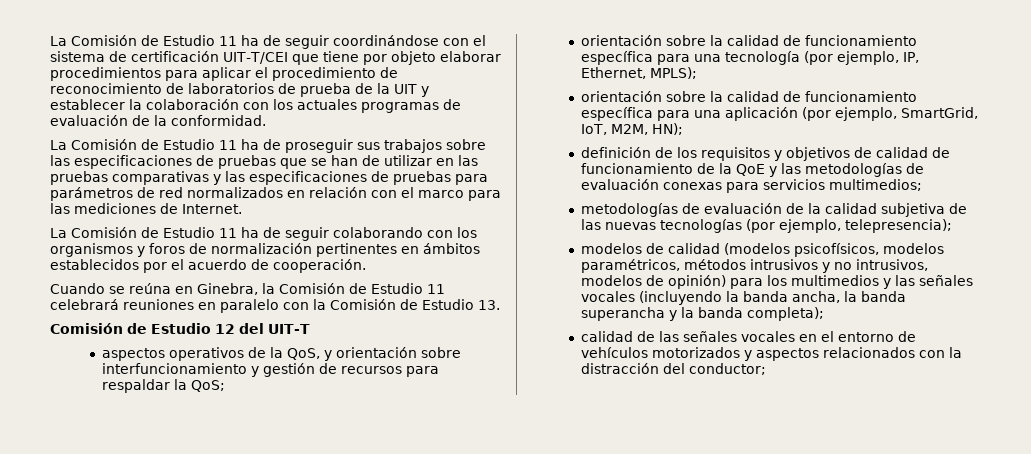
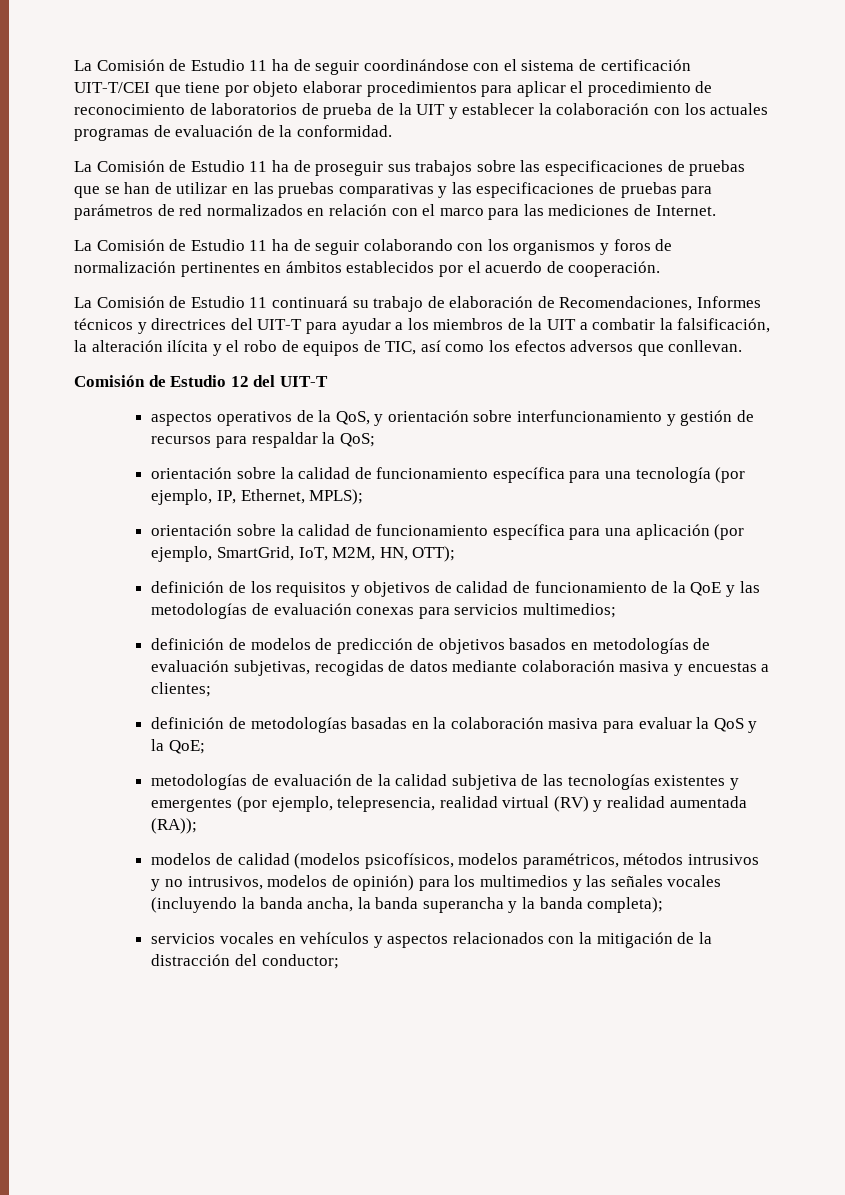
- Cuando se reúna en Ginebra, la Comisión de Estudio 11 celebrará reuniones en paralelo con la Comisión de Estudio 13.
+ La Comisión de Estudio 11 continuará su trabajo de elaboración de Recomendaciones, Informes técnicos y directrices del UIT-T para ayudar a los miembros de la UIT a combatir la falsificación, la alteración ilícita y el robo de equipos de TIC, así como los efectos adversos que conllevan.
- orientación sobre la calidad de funcionamiento específica para una aplicación (por ejemplo, SmartGrid, IoT, M2M, HN);
+ orientación sobre la calidad de funcionamiento específica para una aplicación (por ejemplo, SmartGrid, IoT, M2M, HN, OTT);
+ definición de modelos de predicción de objetivos basados en metodologías de evaluación subjetivas, recogidas de datos mediante colaboración masiva y encuestas a clientes;
+ definición de metodologías basadas en la colaboración masiva para evaluar la QoS y la QoE;
- metodologías de evaluación de la calidad subjetiva de las nuevas tecnologías (por ejemplo, telepresencia);
+ metodologías de evaluación de la calidad subjetiva de las tecnologías existentes y emergentes (por ejemplo, telepresencia, realidad virtual (RV) y realidad aumentada (RA));
- calidad de las señales vocales en el entorno de vehículos motorizados y aspectos relacionados con la distracción del conductor;
+ servicios vocales en vehículos y aspectos relacionados con la mitigación de la distracción del conductor;

